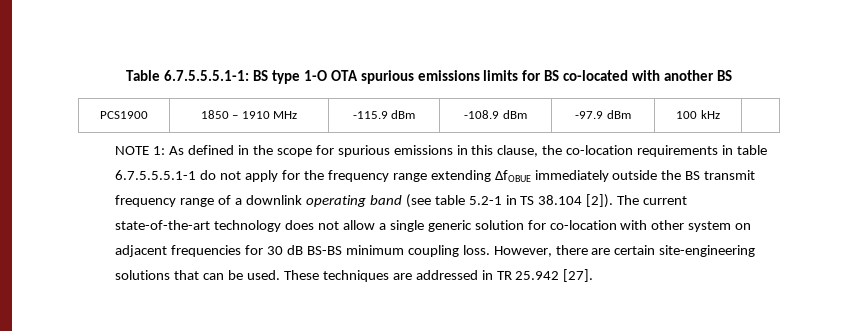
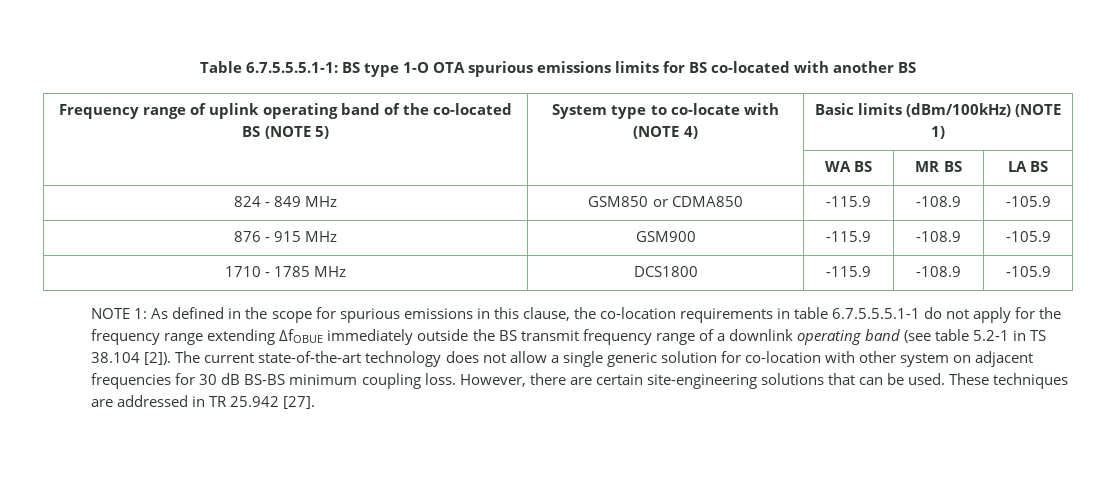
- PCS1900 | 1850 – 1910 MHz | -115.9 dBm | -108.9 dBm | -97.9 dBm | 100 kHz |
+ Frequency range of uplink operating band of the co-located BS (NOTE 5) | System type to co-locate with (NOTE 4) | Basic limits (dBm/100kHz) (NOTE 1)
+ | | WA BS | MR BS | LA BS
+ 824 - 849 MHz | GSM850 or CDMA850 | -115.9 | -108.9 | -105.9
+ 876 - 915 MHz | GSM900 | -115.9 | -108.9 | -105.9
+ 1710 - 1785 MHz | DCS1800 | -115.9 | -108.9 | -105.9

